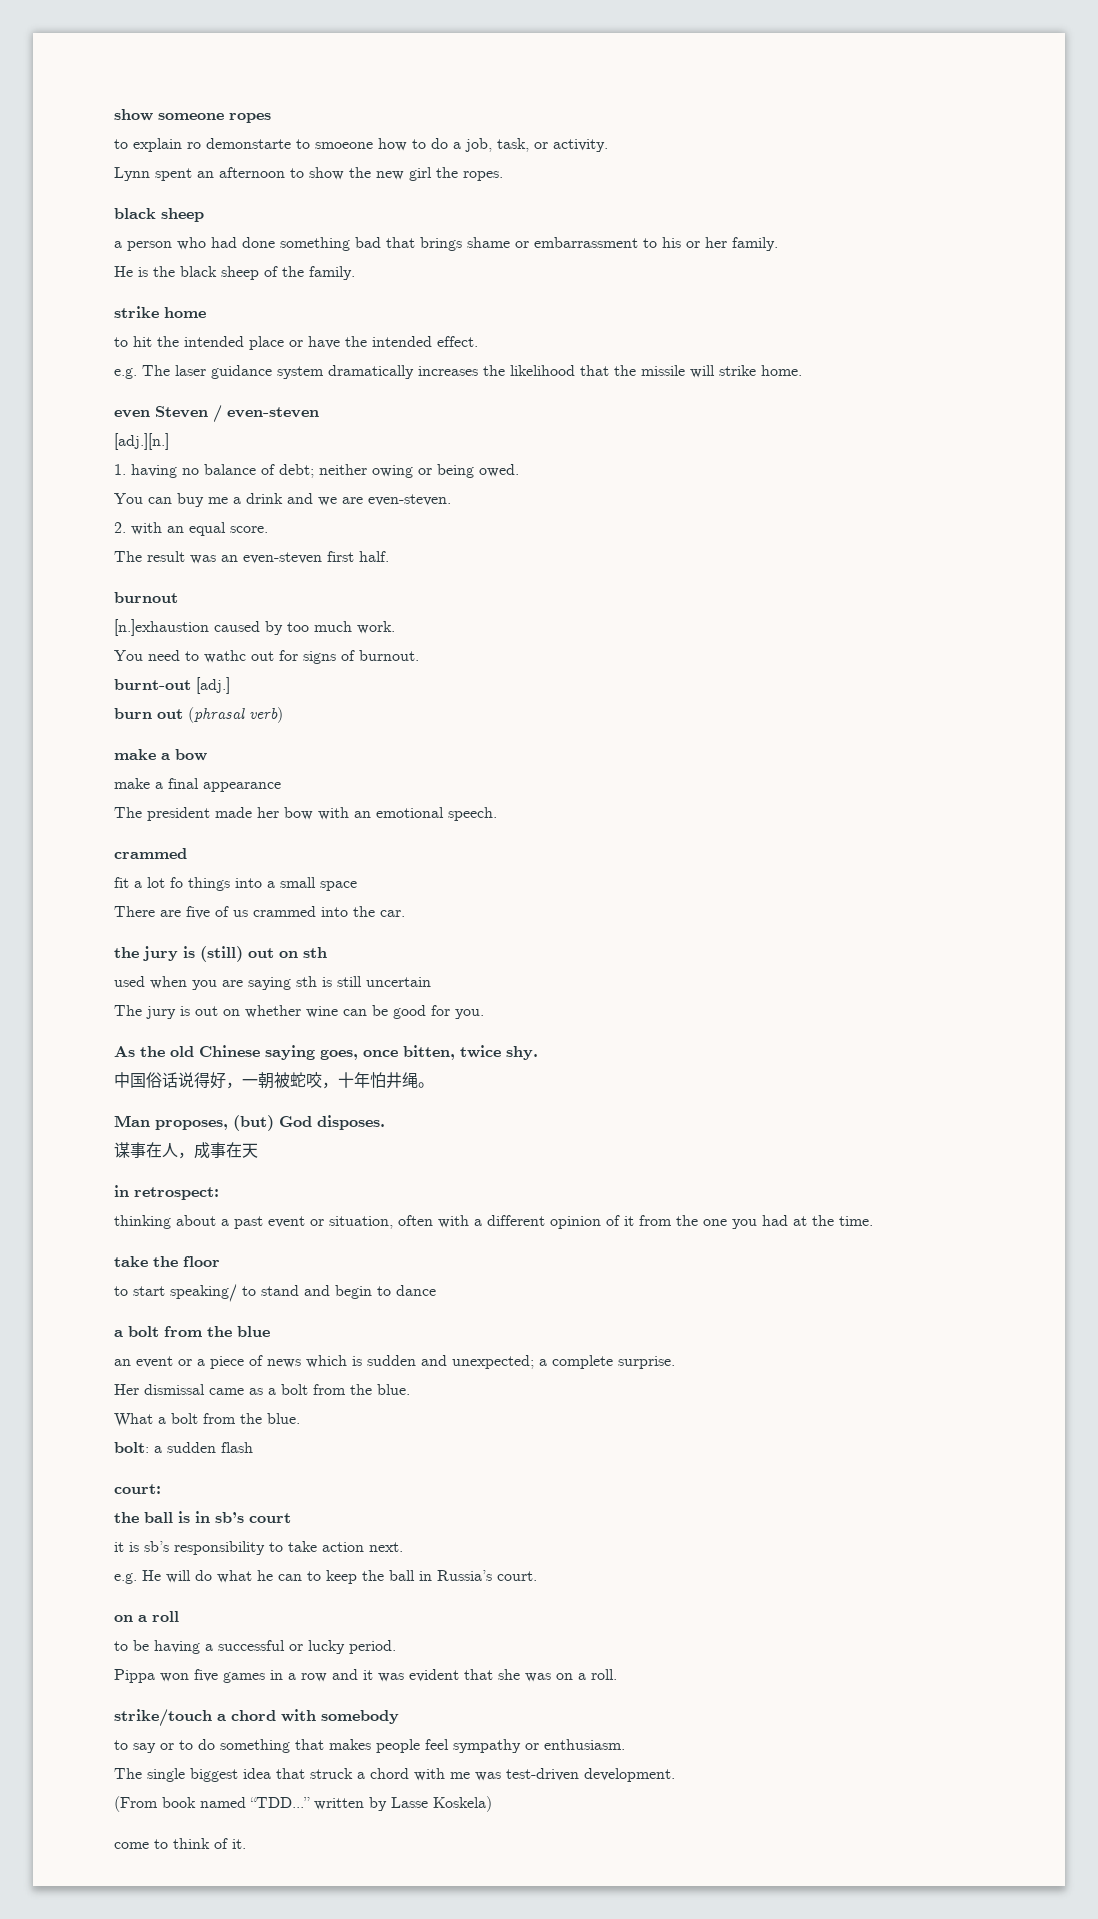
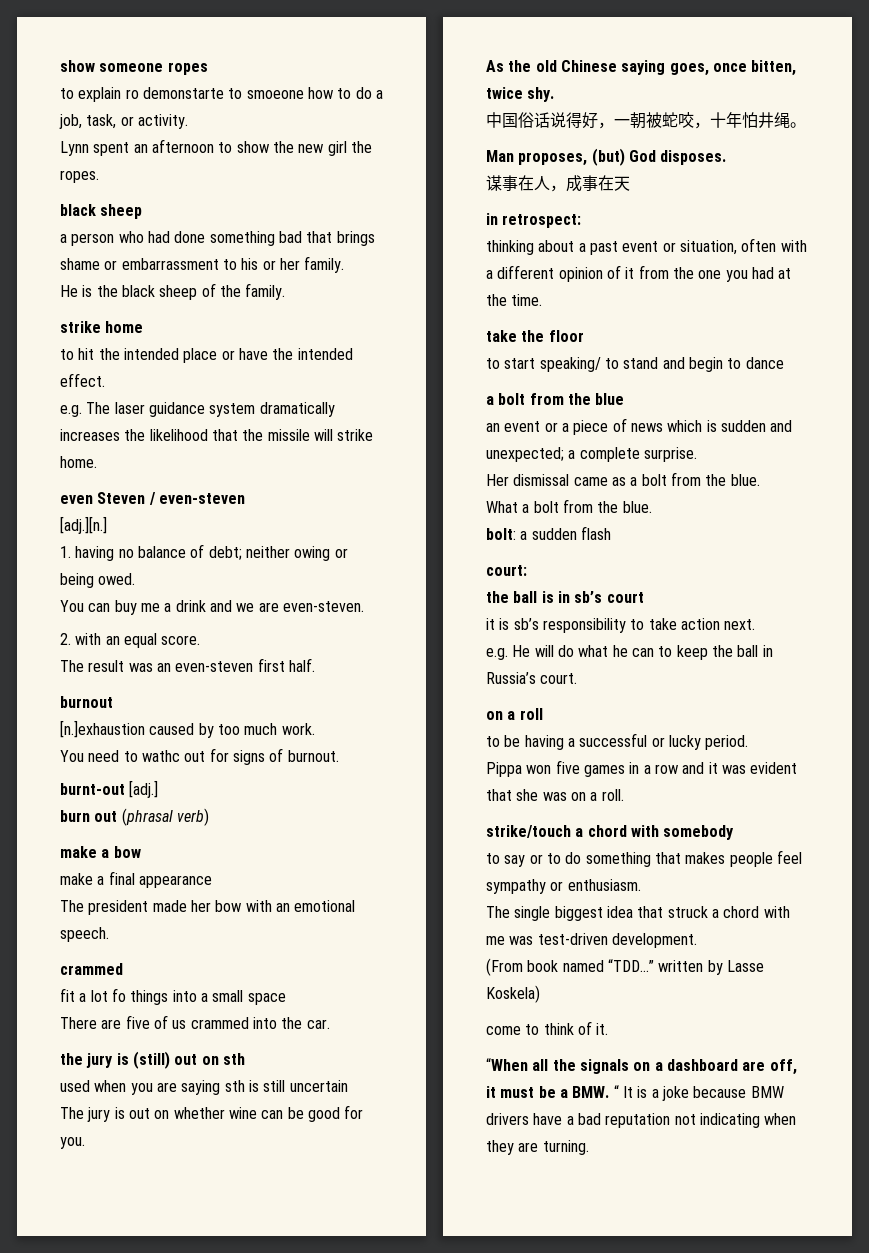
+ “When all the signals on a dashboard are off, it must be a BMW. “ It is a joke because BMW drivers have a bad reputation not indicating when they are turning.

